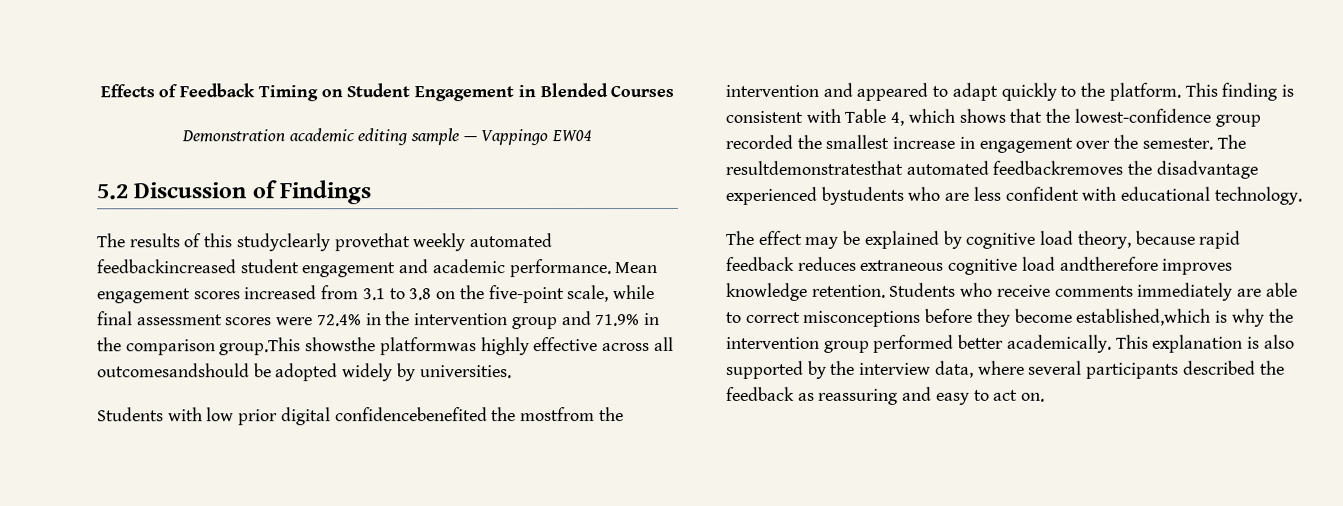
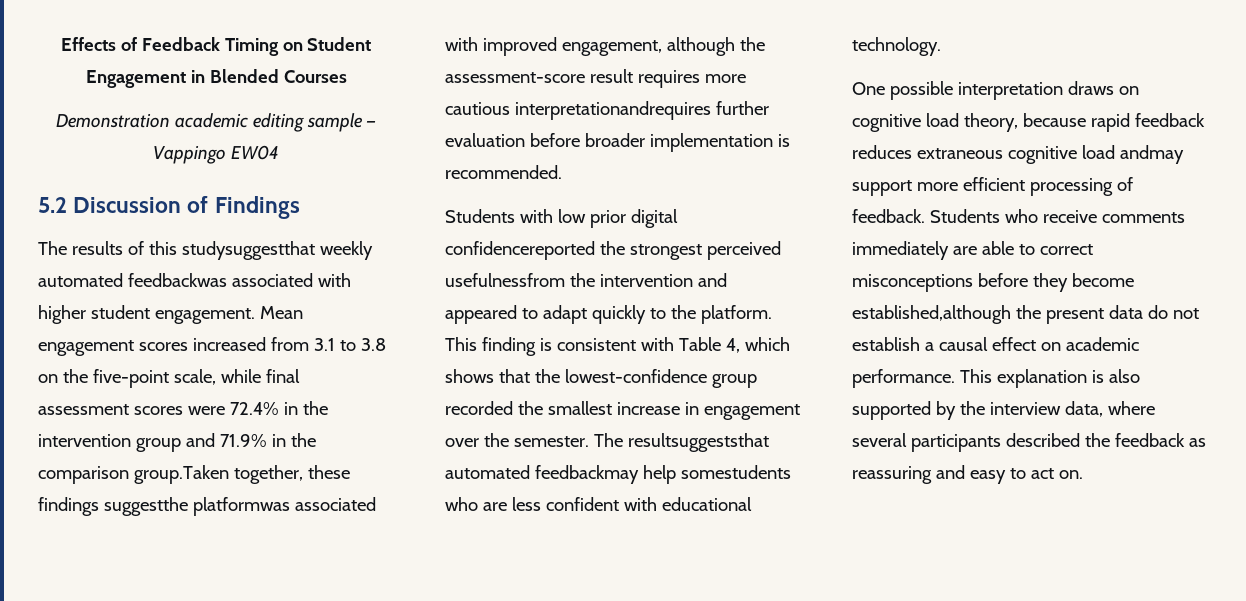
- The results of this studyclearly provethat weekly automated feedbackincreased student engagement and academic performance.
+ The results of this studysuggestthat weekly automated feedbackwas associated with higher student engagement.
- Mean engagement scores increased from 3.1 to 3.8 on the five-point scale, while final assessment scores were 72.4% in the intervention group and 71.9% in the comparison group.This showsthe platformwas highly effective across all outcomesandshould be adopted widely by universities.
+ Mean engagement scores increased from 3.1 to 3.8 on the five-point scale, while final assessment scores were 72.4% in the intervention group and 71.9% in the comparison group.Taken together, these findings suggestthe platformwas associated with improved engagement, although the assessment-score result requires more cautious interpretationandrequires further evaluation before broader implementation is recommended.
- Students with low prior digital confidencebenefited the mostfrom the intervention and appeared to adapt quickly to the platform.
+ Students with low prior digital confidencereported the strongest perceived usefulnessfrom the intervention and appeared to adapt quickly to the platform.
- The resultdemonstratesthat automated feedbackremoves the disadvantage experienced bystudents who are less confident with educational technology.
+ The resultsuggeststhat automated feedbackmay help somestudents who are less confident with educational technology.
- The effect may be explained by cognitive load theory, because rapid feedback reduces extraneous cognitive load andtherefore improves knowledge retention.
+ One possible interpretation draws on cognitive load theory, because rapid feedback reduces extraneous cognitive load andmay support more efficient processing of feedback.
- Students who receive comments immediately are able to correct misconceptions before they become established,which is why the intervention group performed better academically.
+ Students who receive comments immediately are able to correct misconceptions before they become established,although the present data do not establish a causal effect on academic performance.

